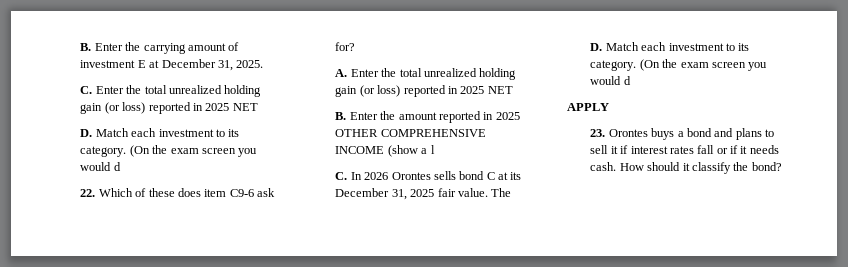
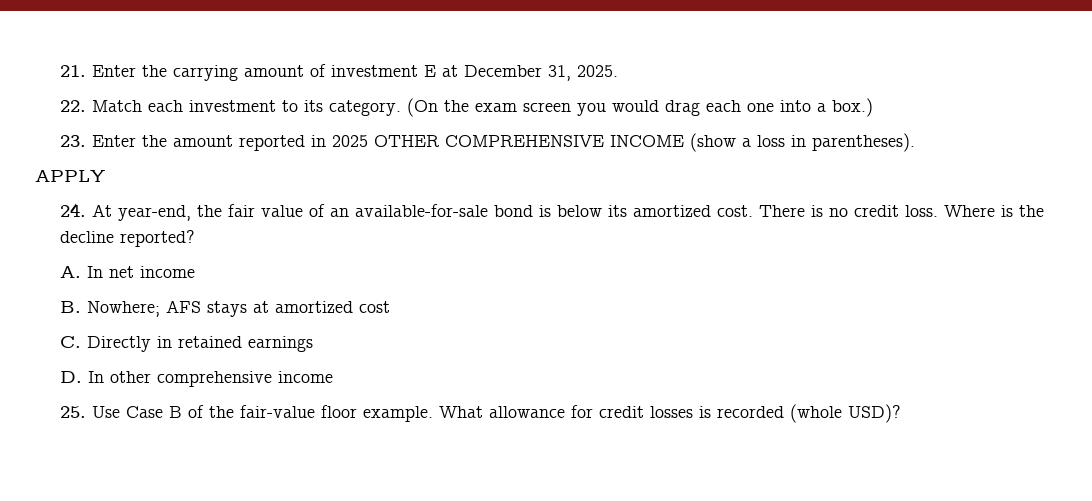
- B. Enter the carrying amount of investment E at December 31, 2025.
+ 21. Enter the carrying amount of investment E at December 31, 2025.
- C. Enter the total unrealized holding gain (or loss) reported in 2025 NET
- D. Match each investment to its category. (On the exam screen you would d
- 22. Which of these does item C9-6 ask for?
- A. Enter the total unrealized holding gain (or loss) reported in 2025 NET
- B. Enter the amount reported in 2025 OTHER COMPREHENSIVE INCOME (show a l
- C. In 2026 Orontes sells bond C at its December 31, 2025 fair value. The
- D. Match each investment to its category. (On the exam screen you would d
+ 22. Match each investment to its category. (On the exam screen you would drag each one into a box.)
+ 23. Enter the amount reported in 2025 OTHER COMPREHENSIVE INCOME (show a loss in parentheses).
  APPLY
- 23. Orontes buys a bond and plans to sell it if interest rates fall or if it needs cash. How should it classify the bond?
+ 24. At year-end, the fair value of an available-for-sale bond is below its amortized cost. There is no credit loss. Where is the decline reported?
+ A. In net income
+ B. Nowhere; AFS stays at amortized cost
+ C. Directly in retained earnings
+ D. In other comprehensive income
+ 25. Use Case B of the fair-value floor example. What allowance for credit losses is recorded (whole USD)?

